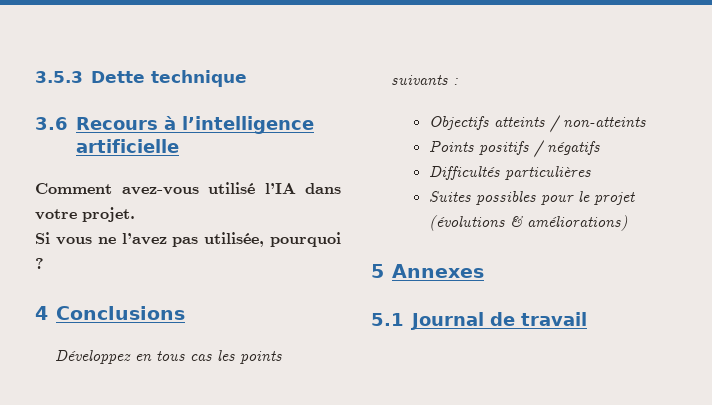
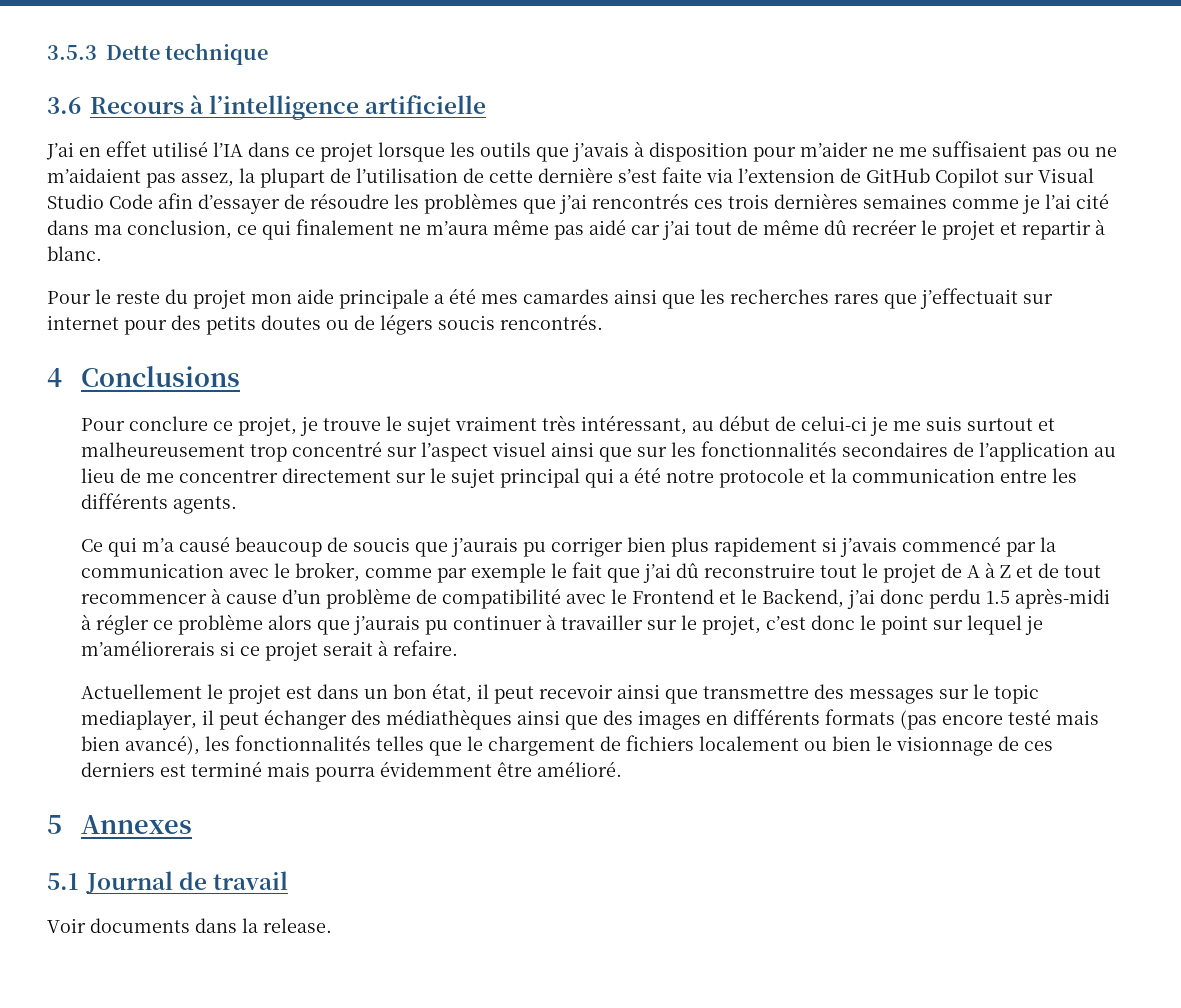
- Comment avez-vous utilisé l’IA dans votre projet.
- Si vous ne l’avez pas utilisée, pourquoi ?
+ J’ai en effet utilisé l’IA dans ce projet lorsque les outils que j’avais à disposition pour m’aider ne me suffisaient pas ou ne m’aidaient pas assez, la plupart de l’utilisation de cette dernière s’est faite via l’extension de GitHub Copilot sur Visual Studio Code afin d’essayer de résoudre les problèmes que j’ai rencontrés ces trois dernières semaines comme je l’ai cité dans ma conclusion, ce qui finalement ne m’aura même pas aidé car j’ai tout de même dû recréer le projet et repartir à blanc.
+ Pour le reste du projet mon aide principale a été mes camardes ainsi que les recherches rares que j’effectuait sur internet pour des petits doutes ou de légers soucis rencontrés.
  4 Conclusions
- Développez en tous cas les points suivants :
- Objectifs atteints / non-atteints
- Points positifs / négatifs
- Difficultés particulières
- Suites possibles pour le projet (évolutions & améliorations)
+ Pour conclure ce projet, je trouve le sujet vraiment très intéressant, au début de celui-ci je me suis surtout et malheureusement trop concentré sur l’aspect visuel ainsi que sur les fonctionnalités secondaires de l’application au lieu de me concentrer directement sur le sujet principal qui a été notre protocole et la communication entre les différents agents.
+ Ce qui m’a causé beaucoup de soucis que j’aurais pu corriger bien plus rapidement si j’avais commencé par la communication avec le broker, comme par exemple le fait que j’ai dû reconstruire tout le projet de A à Z et de tout recommencer à cause d’un problème de compatibilité avec le Frontend et le Backend, j’ai donc perdu 1.5 après-midi à régler ce problème alors que j’aurais pu continuer à travailler sur le projet, c’est donc le point sur lequel je m’améliorerais si ce projet serait à refaire.
+ Actuellement le projet est dans un bon état, il peut recevoir ainsi que transmettre des messages sur le topic mediaplayer, il peut échanger des médiathèques ainsi que des images en différents formats (pas encore testé mais bien avancé), les fonctionnalités telles que le chargement de fichiers localement ou bien le visionnage de ces derniers est terminé mais pourra évidemment être amélioré.
+ Voir documents dans la release.

